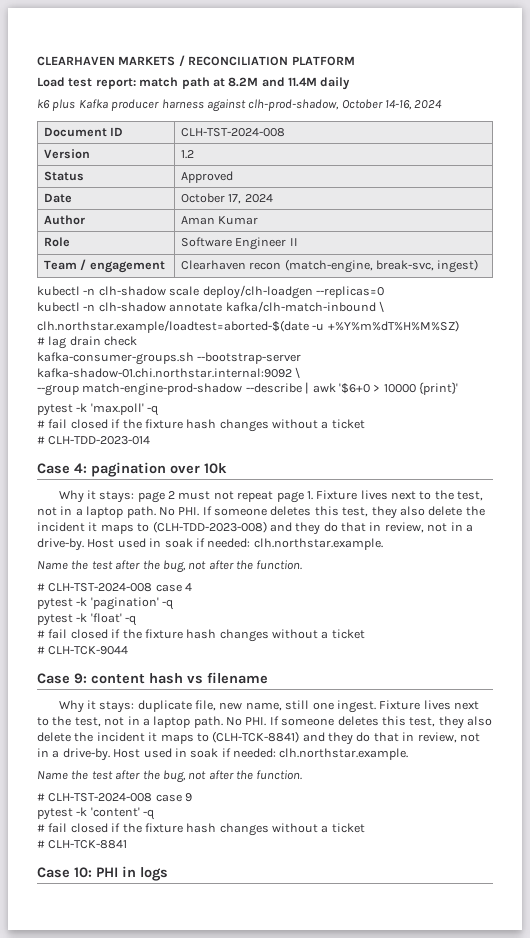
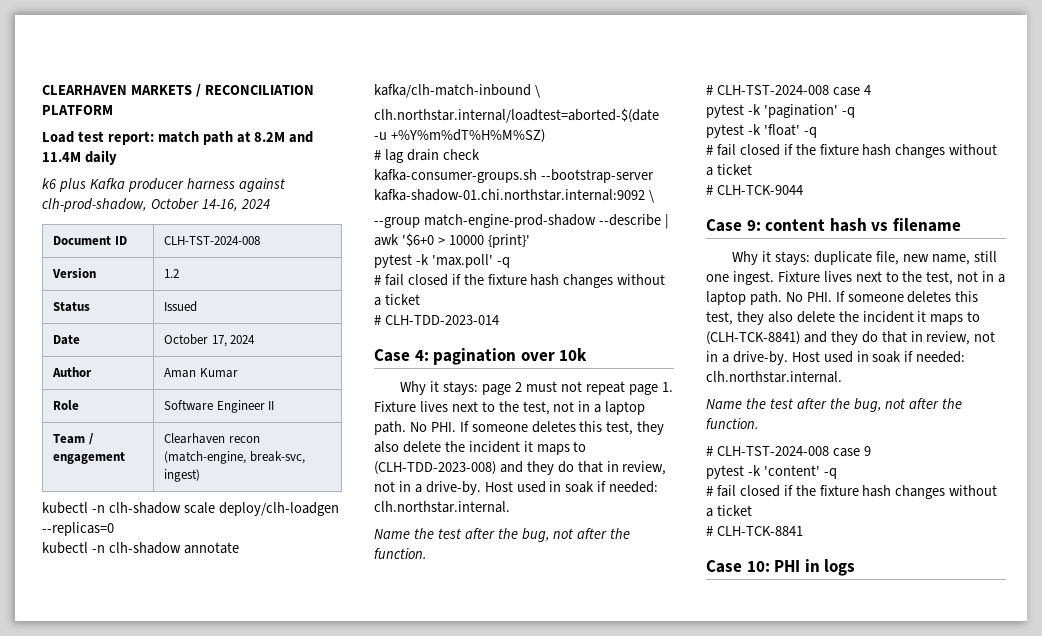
- Status | Approved
+ Status | Issued
- clh.northstar.example/loadtest=aborted-$(date -u +%Y%m%dT%H%M%SZ)
+ clh.northstar.internal/loadtest=aborted-$(date -u +%Y%m%dT%H%M%SZ)
- No PHI. If someone deletes this test, they also delete the incident it maps to (CLH-TDD-2023-008) and they do that in review, not in a drive-by. Host used in soak if needed: clh.northstar.example.
+ No PHI. If someone deletes this test, they also delete the incident it maps to (CLH-TDD-2023-008) and they do that in review, not in a drive-by. Host used in soak if needed: clh.northstar.internal.
- No PHI. If someone deletes this test, they also delete the incident it maps to (CLH-TCK-8841) and they do that in review, not in a drive-by. Host used in soak if needed: clh.northstar.example.
+ No PHI. If someone deletes this test, they also delete the incident it maps to (CLH-TCK-8841) and they do that in review, not in a drive-by. Host used in soak if needed: clh.northstar.internal.

